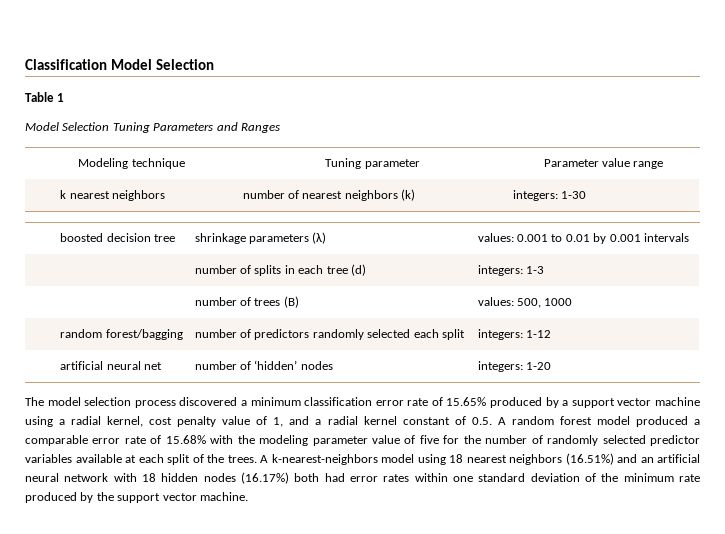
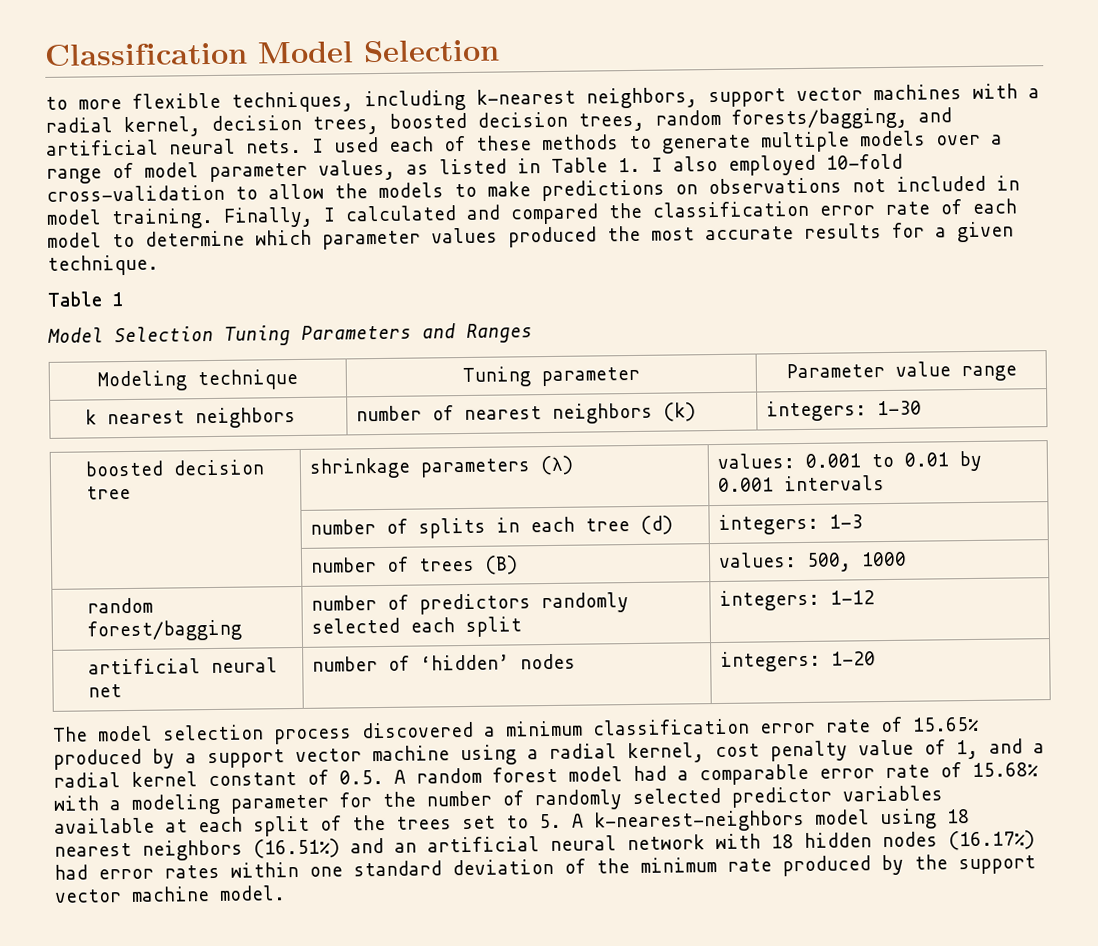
+ to more flexible techniques, including k-nearest neighbors, support vector machines with a radial kernel, decision trees, boosted decision trees, random forests/bagging, and artificial neural nets. I used each of these methods to generate multiple models over a range of model parameter values, as listed in Table 1. I also employed 10-fold cross-validation to allow the models to make predictions on observations not included in model training. Finally, I calculated and compared the classification error rate of each model to determine which parameter values produced the most accurate results for a given technique.
- The model selection process discovered a minimum classification error rate of 15.65% produced by a support vector machine using a radial kernel, cost penalty value of 1, and a radial kernel constant of 0.5. A random forest model produced a comparable error rate of 15.68% with the modeling parameter value of five for the number of randomly selected predictor variables available at each split of the trees. A k-nearest-neighbors model using 18 nearest neighbors (16.51%) and an artificial neural network with 18 hidden nodes (16.17%) both had error rates within one standard deviation of the minimum rate produced by the support vector machine.
+ The model selection process discovered a minimum classification error rate of 15.65% produced by a support vector machine using a radial kernel, cost penalty value of 1, and a radial kernel constant of 0.5. A random forest model had a comparable error rate of 15.68% with a modeling parameter for the number of randomly selected predictor variables available at each split of the trees set to 5. A k-nearest-neighbors model using 18 nearest neighbors (16.51%) and an artificial neural network with 18 hidden nodes (16.17%) had error rates within one standard deviation of the minimum rate produced by the support vector machine model.

